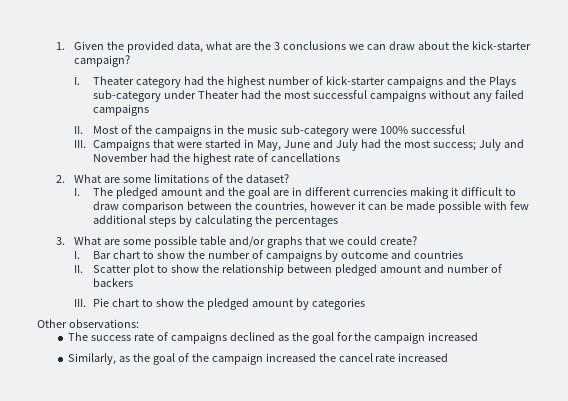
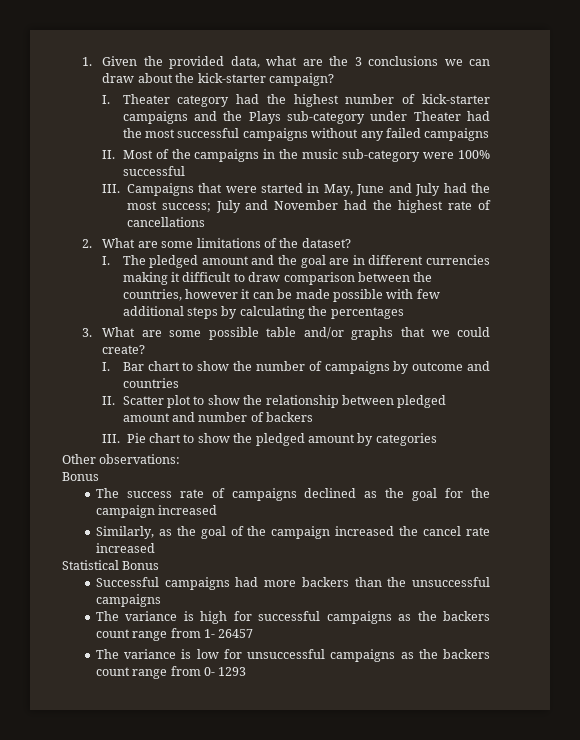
  Other observations:
+ Bonus
+ Statistical Bonus
+ Successful campaigns had more backers than the unsuccessful campaigns
+ The variance is high for successful campaigns as the backers count range from 1- 26457
+ The variance is low for unsuccessful campaigns as the backers count range from 0- 1293

